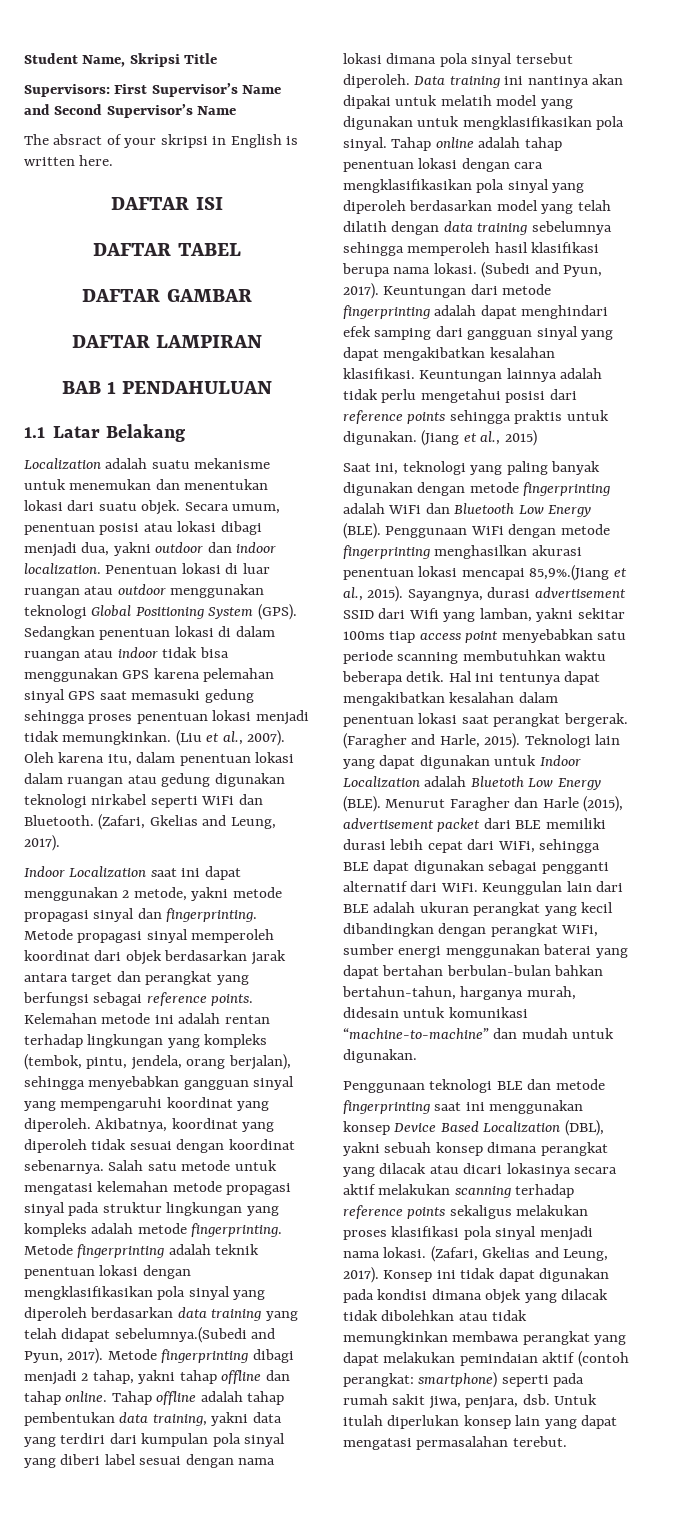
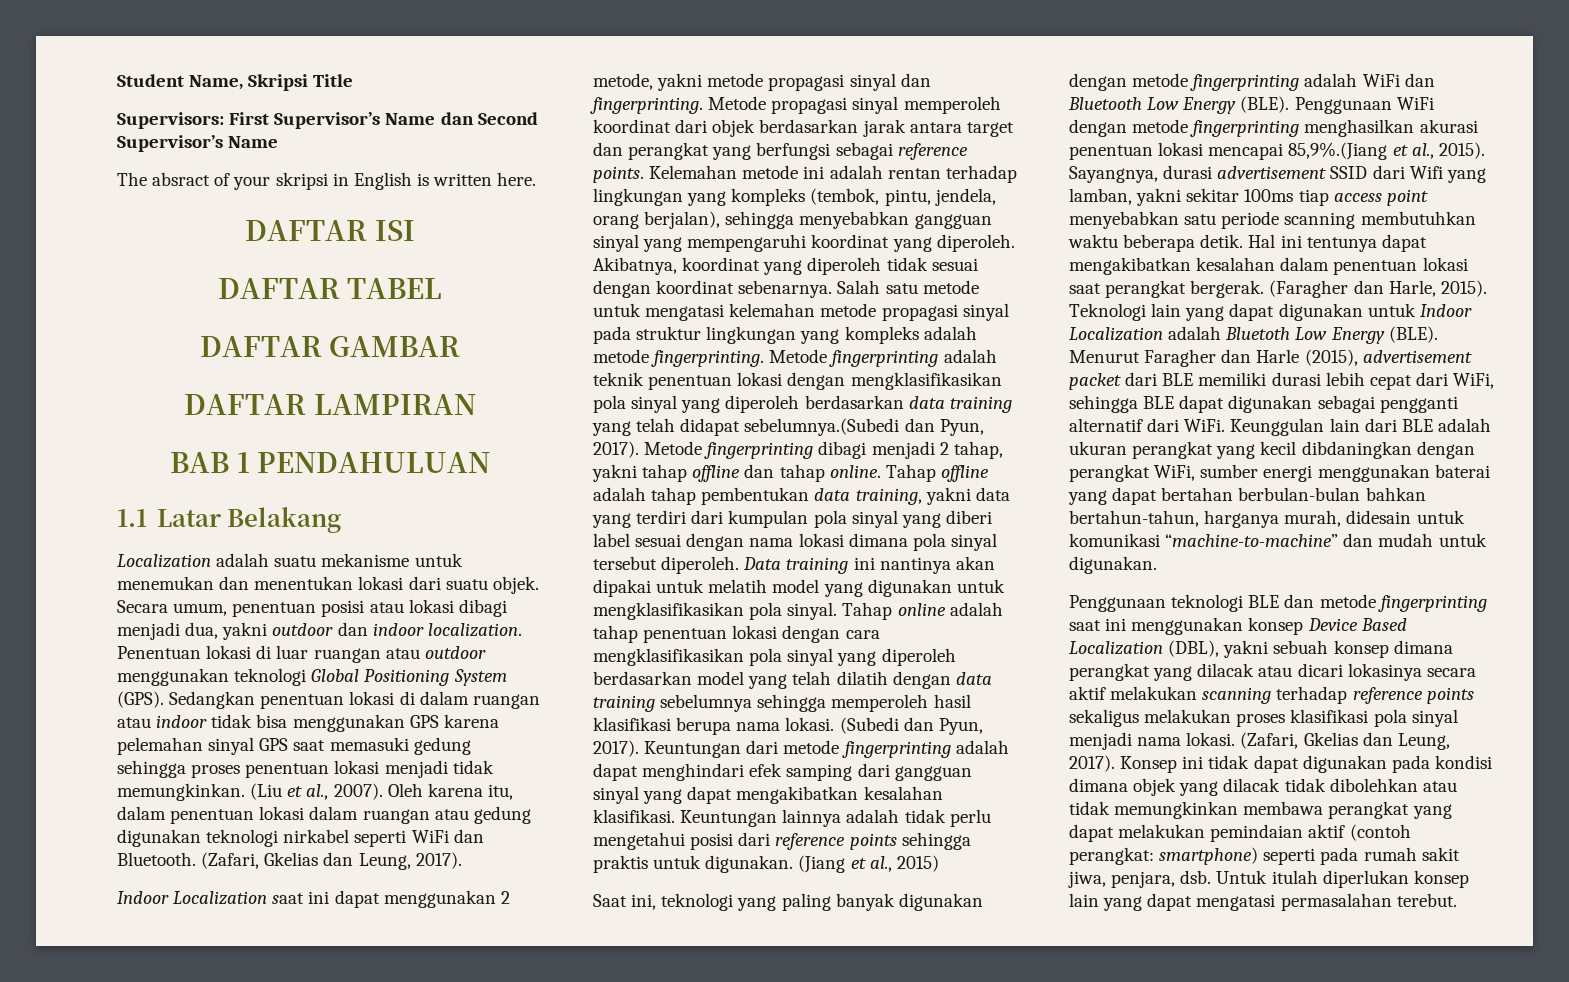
- Supervisors: First Supervisor’s Name and Second Supervisor’s Name
+ Supervisors: First Supervisor’s Name dan Second Supervisor’s Name
- Oleh karena itu, dalam penentuan lokasi dalam ruangan atau gedung digunakan teknologi nirkabel seperti WiFi dan Bluetooth. (Zafari, Gkelias and Leung, 2017).
+ Oleh karena itu, dalam penentuan lokasi dalam ruangan atau gedung digunakan teknologi nirkabel seperti WiFi dan Bluetooth. (Zafari, Gkelias dan Leung, 2017).
- Metode fingerprinting adalah teknik penentuan lokasi dengan mengklasifikasikan pola sinyal yang diperoleh berdasarkan data training yang telah didapat sebelumnya.(Subedi and Pyun, 2017).
+ Metode fingerprinting adalah teknik penentuan lokasi dengan mengklasifikasikan pola sinyal yang diperoleh berdasarkan data training yang telah didapat sebelumnya.(Subedi dan Pyun, 2017).
- (Subedi and Pyun, 2017).
+ (Subedi dan Pyun, 2017).
- (Faragher and Harle, 2015).
+ (Faragher dan Harle, 2015).
- Keunggulan lain dari BLE adalah ukuran perangkat yang kecil dibandingkan dengan perangkat WiFi, sumber energi menggunakan baterai yang dapat bertahan berbulan-bulan bahkan bertahun-tahun, harganya murah, didesain untuk komunikasi “machine-to-machine” dan mudah untuk digunakan.
+ Keunggulan lain dari BLE adalah ukuran perangkat yang kecil dibdaningkan dengan perangkat WiFi, sumber energi menggunakan baterai yang dapat bertahan berbulan-bulan bahkan bertahun-tahun, harganya murah, didesain untuk komunikasi “machine-to-machine” dan mudah untuk digunakan.
- Penggunaan teknologi BLE dan metode fingerprinting saat ini menggunakan konsep Device Based Localization (DBL), yakni sebuah konsep dimana perangkat yang dilacak atau dicari lokasinya secara aktif melakukan scanning terhadap reference points sekaligus melakukan proses klasifikasi pola sinyal menjadi nama lokasi. (Zafari, Gkelias and Leung, 2017).
+ Penggunaan teknologi BLE dan metode fingerprinting saat ini menggunakan konsep Device Based Localization (DBL), yakni sebuah konsep dimana perangkat yang dilacak atau dicari lokasinya secara aktif melakukan scanning terhadap reference points sekaligus melakukan proses klasifikasi pola sinyal menjadi nama lokasi. (Zafari, Gkelias dan Leung, 2017).

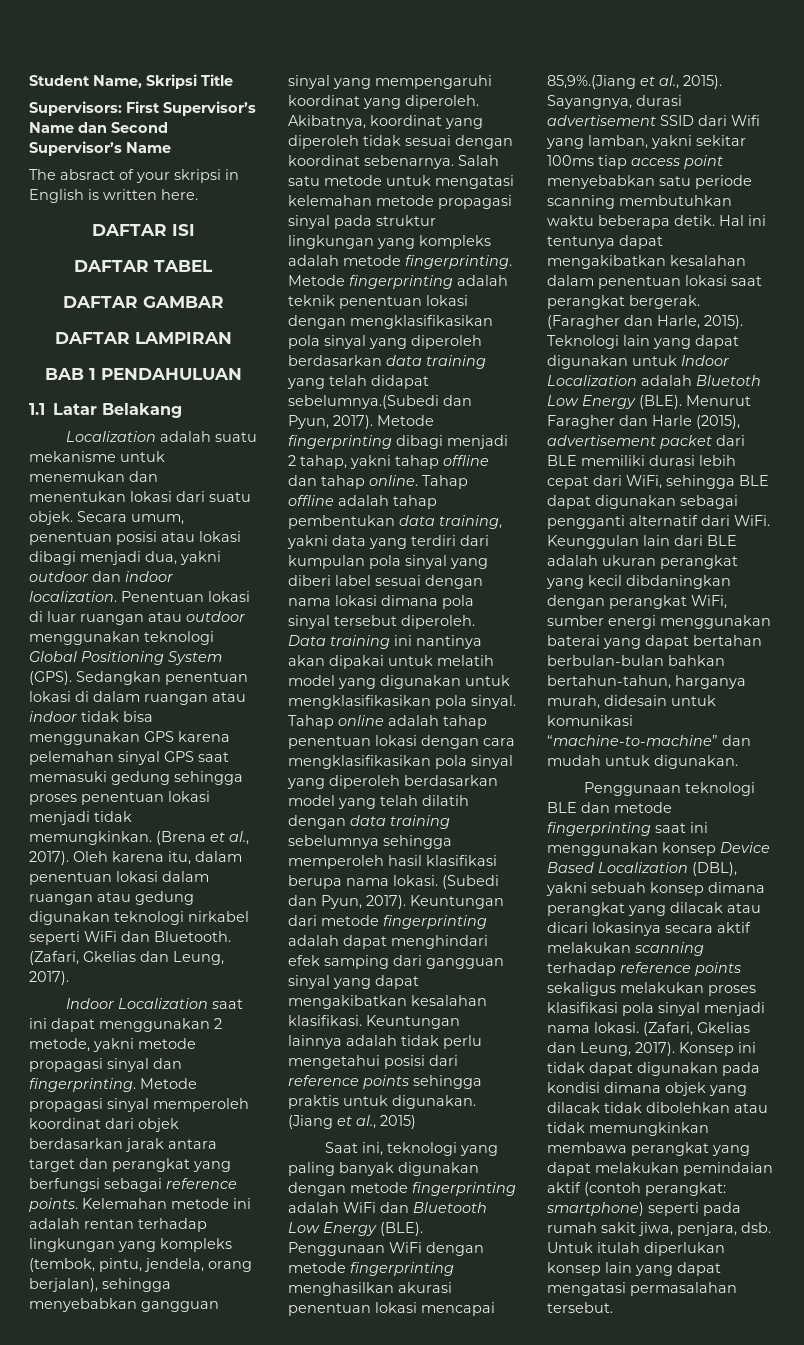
- (Liu et al., 2007).
+ (Brena et al., 2017).
- Untuk itulah diperlukan konsep lain yang dapat mengatasi permasalahan terebut.
+ Untuk itulah diperlukan konsep lain yang dapat mengatasi permasalahan tersebut.

